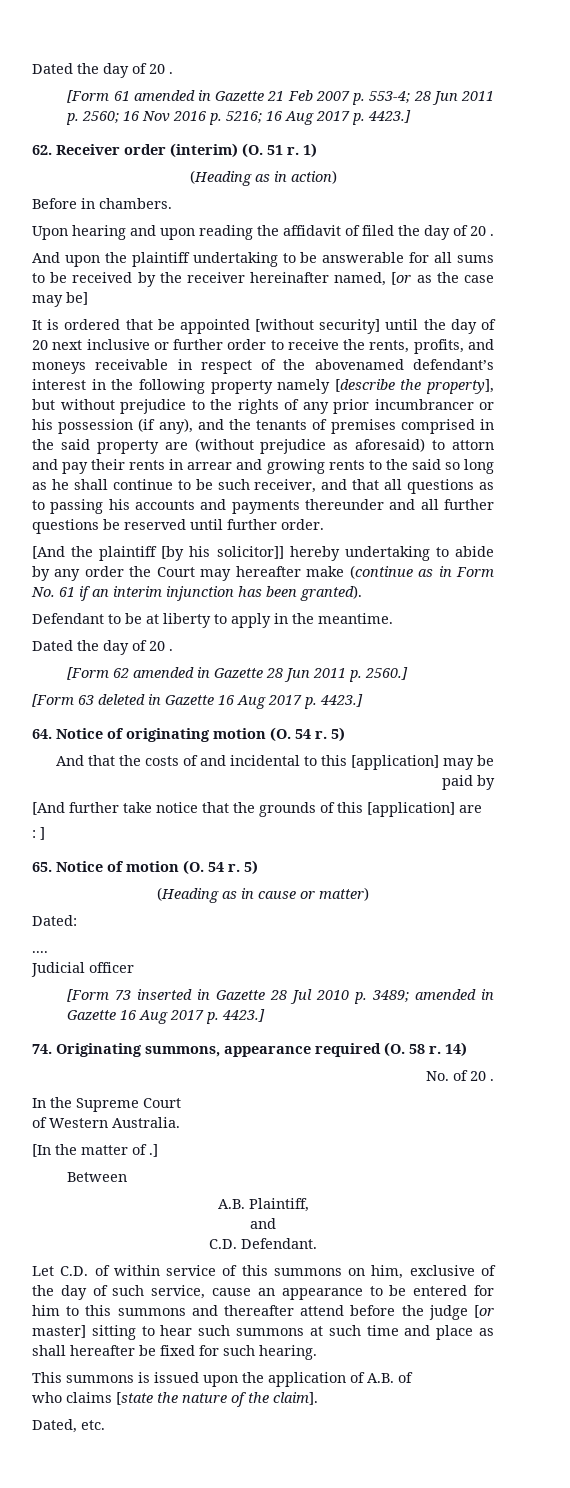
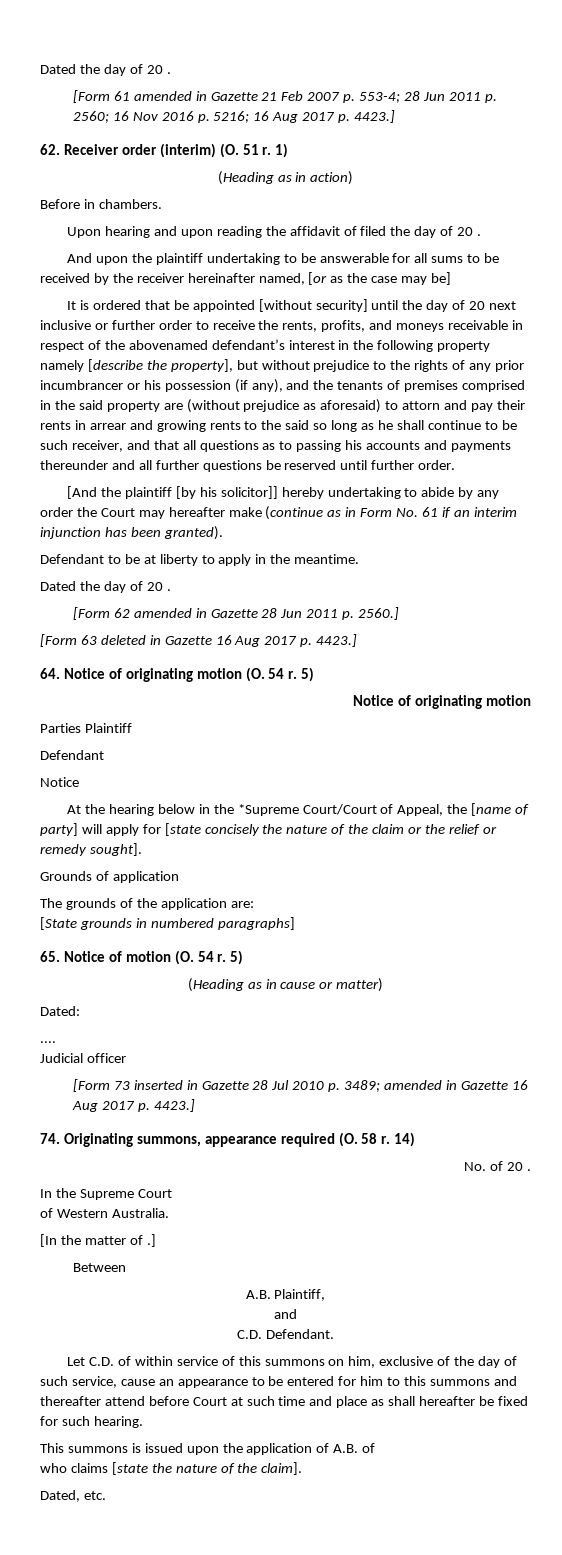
  64. Notice of originating motion (O. 54 r. 5)
- And that the costs of and incidental to this [application] may be paid by
- [And further take notice that the grounds of this [application] are
- : ]
+ Notice of originating motion
+ Parties Plaintiff
+ Defendant
+ Notice
+ At the hearing below in the *Supreme Court/Court of Appeal, the [name of party] will apply for [state concisely the nature of the claim or the relief or remedy sought].
+ Grounds of application
+ The grounds of the application are:
+ [State grounds in numbered paragraphs]
- Let C.D. of within service of this summons on him, exclusive of the day of such service, cause an appearance to be entered for him to this summons and thereafter attend before the judge [or master] sitting to hear such summons at such time and place as shall hereafter be fixed for such hearing.
+ Let C.D. of within service of this summons on him, exclusive of the day of such service, cause an appearance to be entered for him to this summons and thereafter attend before Court at such time and place as shall hereafter be fixed for such hearing.

